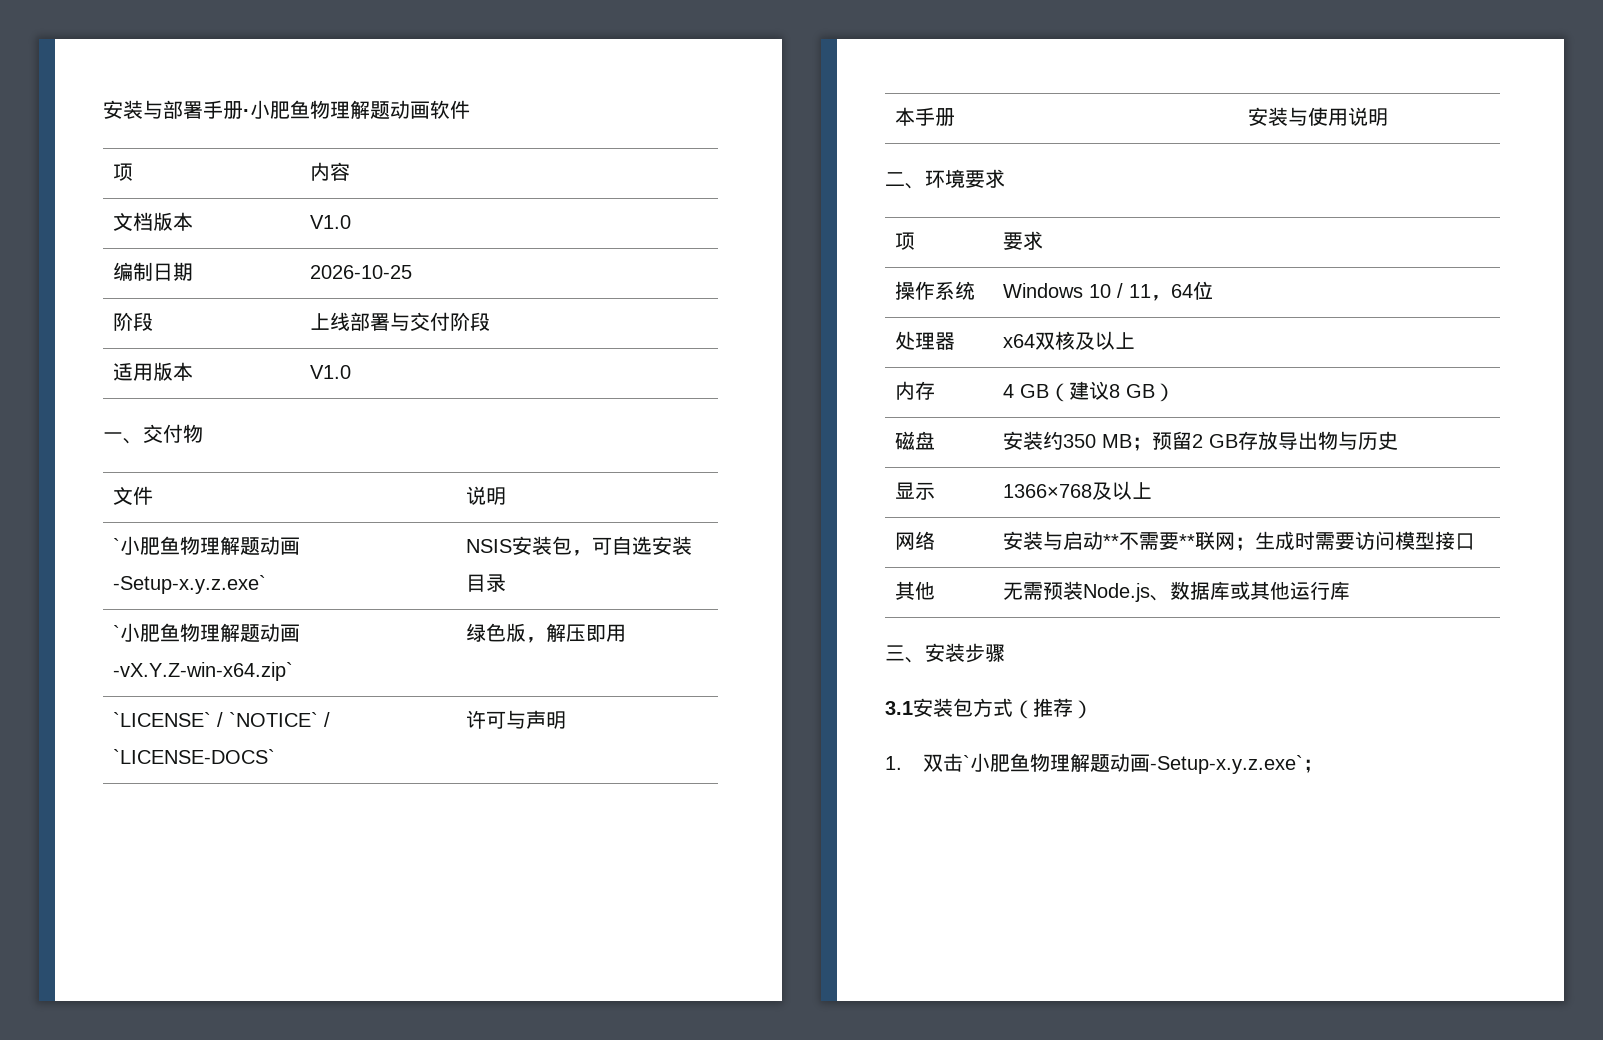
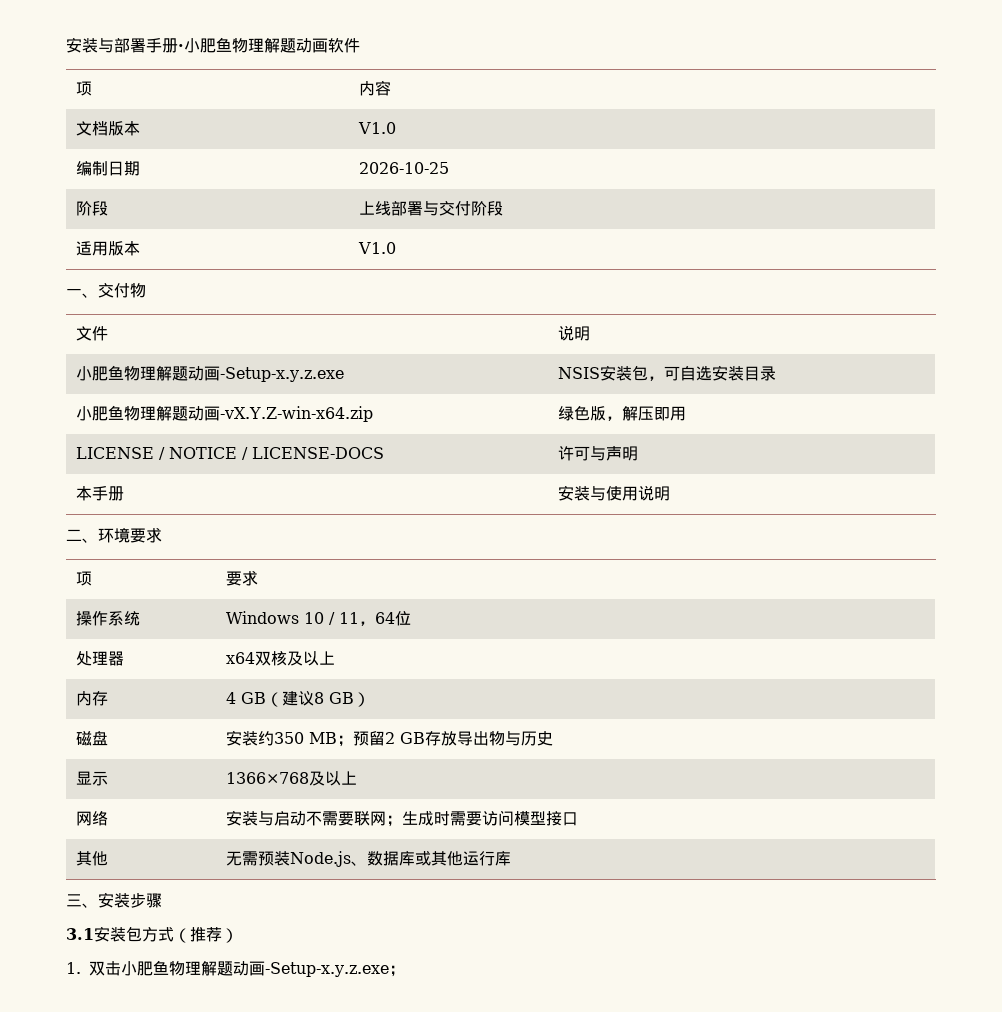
- `小肥鱼物理解题动画-Setup-x.y.z.exe` | NSIS安装包，可自选安装目录
+ 小肥鱼物理解题动画-Setup-x.y.z.exe | NSIS安装包，可自选安装目录
- `小肥鱼物理解题动画-vX.Y.Z-win-x64.zip` | 绿色版，解压即用
+ 小肥鱼物理解题动画-vX.Y.Z-win-x64.zip | 绿色版，解压即用
- `LICENSE` / `NOTICE` / `LICENSE-DOCS` | 许可与声明
+ LICENSE / NOTICE / LICENSE-DOCS | 许可与声明
- 网络 | 安装与启动**不需要**联网；生成时需要访问模型接口
+ 网络 | 安装与启动不需要联网；生成时需要访问模型接口
- 1.双击`小肥鱼物理解题动画-Setup-x.y.z.exe`；
+ 1.双击小肥鱼物理解题动画-Setup-x.y.z.exe；

